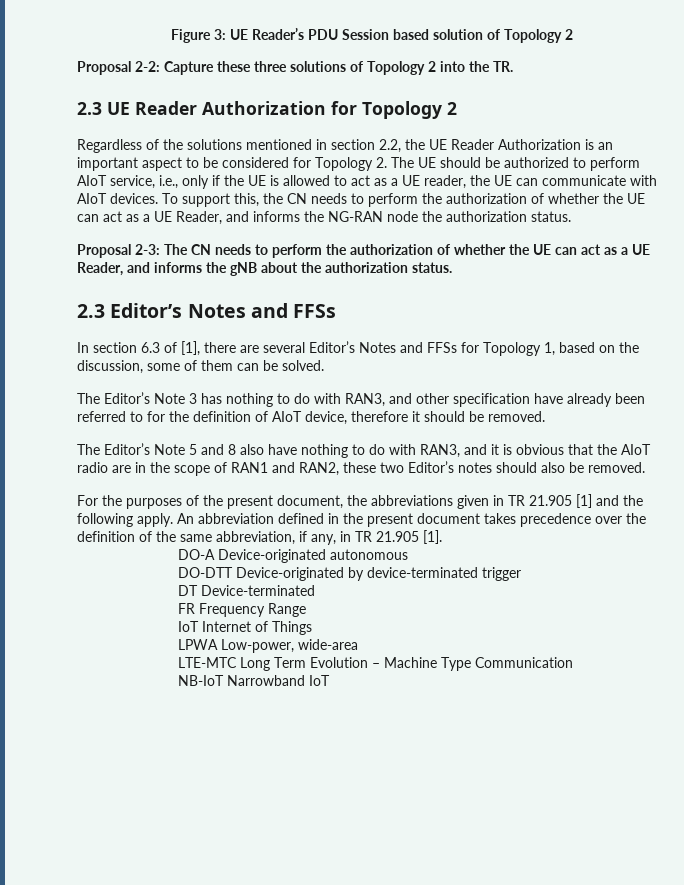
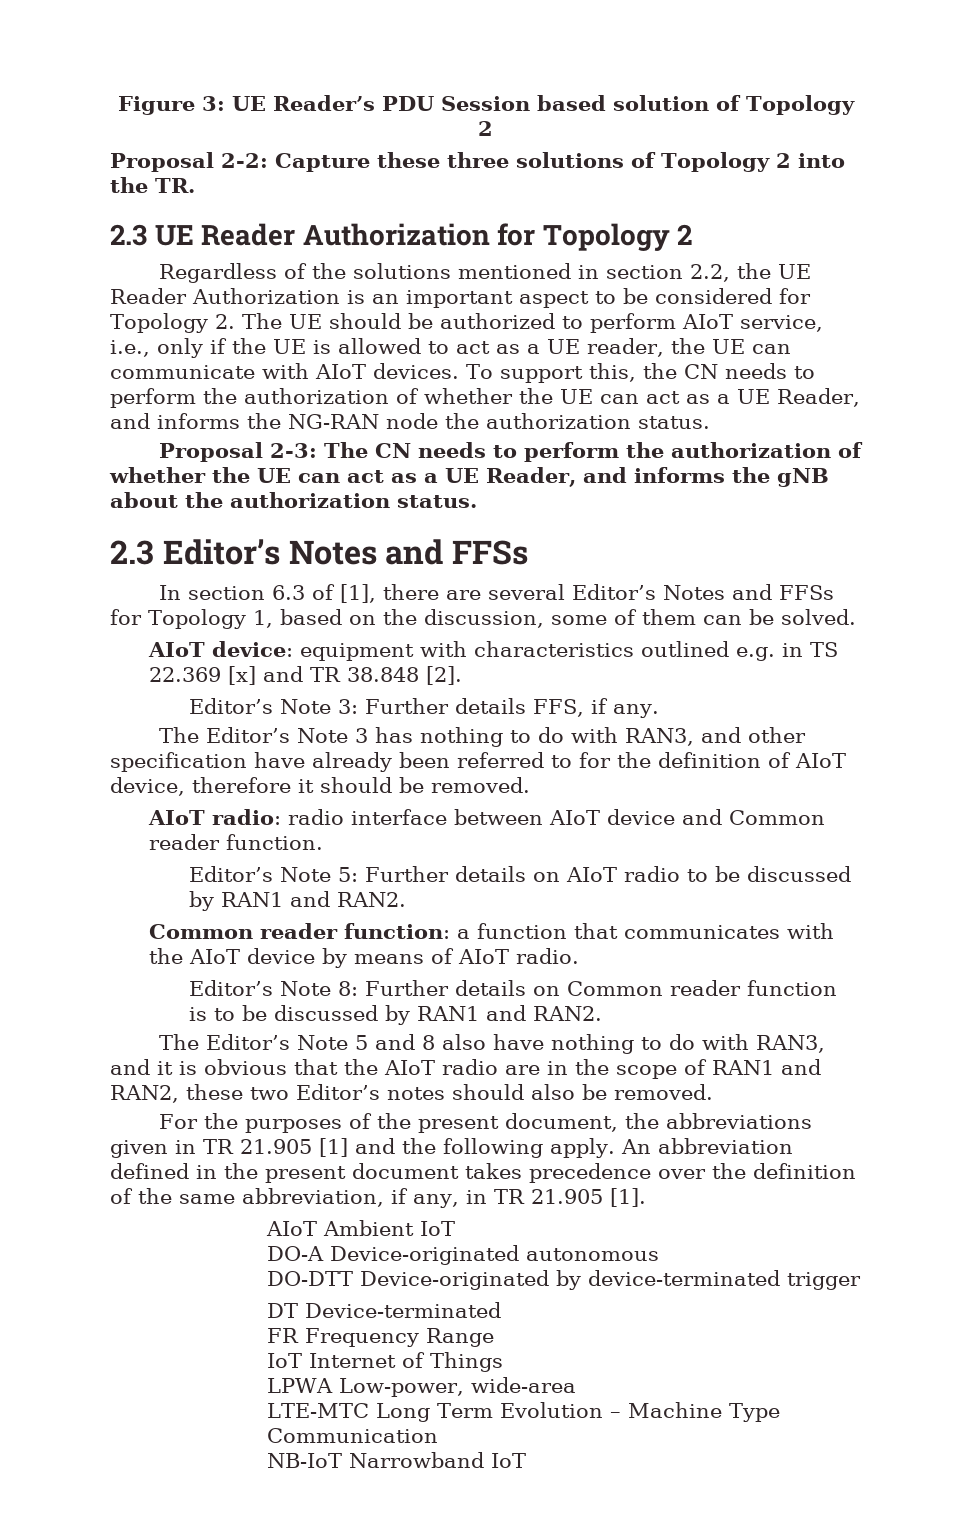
+ AIoT device: equipment with characteristics outlined e.g. in TS 22.369 [x] and TR 38.848 [2].
+ Editor’s Note 3: Further details FFS, if any.
+ AIoT radio: radio interface between AIoT device and Common reader function.
+ Editor’s Note 5: Further details on AIoT radio to be discussed by RAN1 and RAN2.
+ Common reader function: a function that communicates with the AIoT device by means of AIoT radio.
+ Editor’s Note 8: Further details on Common reader function is to be discussed by RAN1 and RAN2.
+ AIoT Ambient IoT

